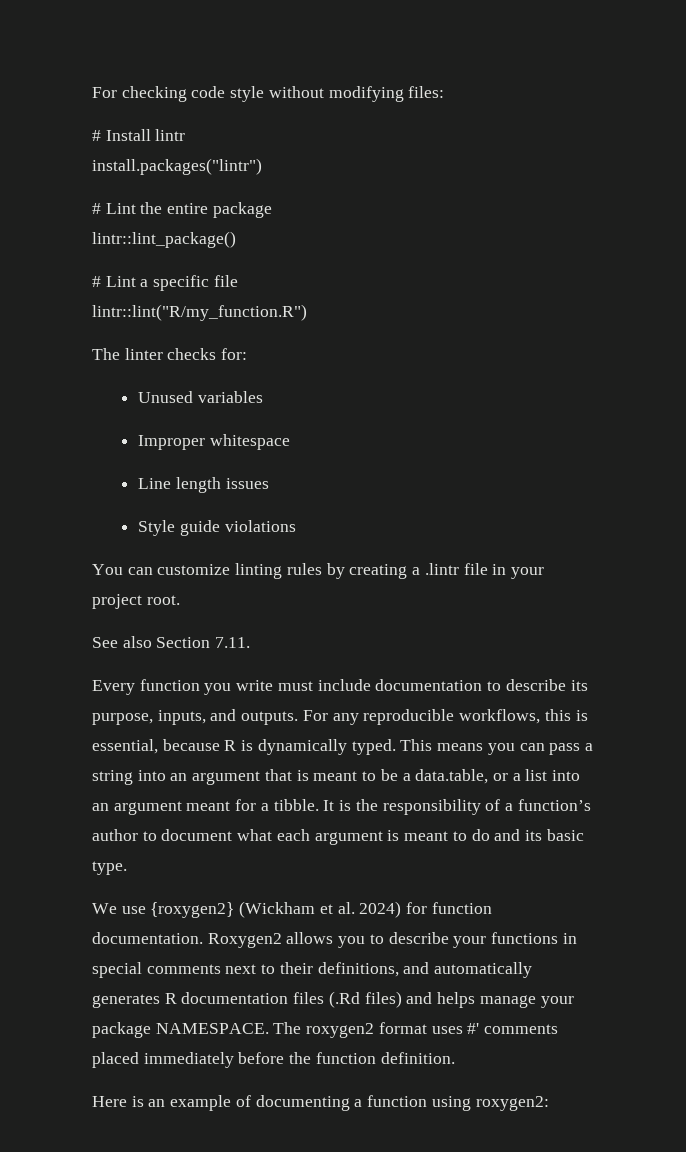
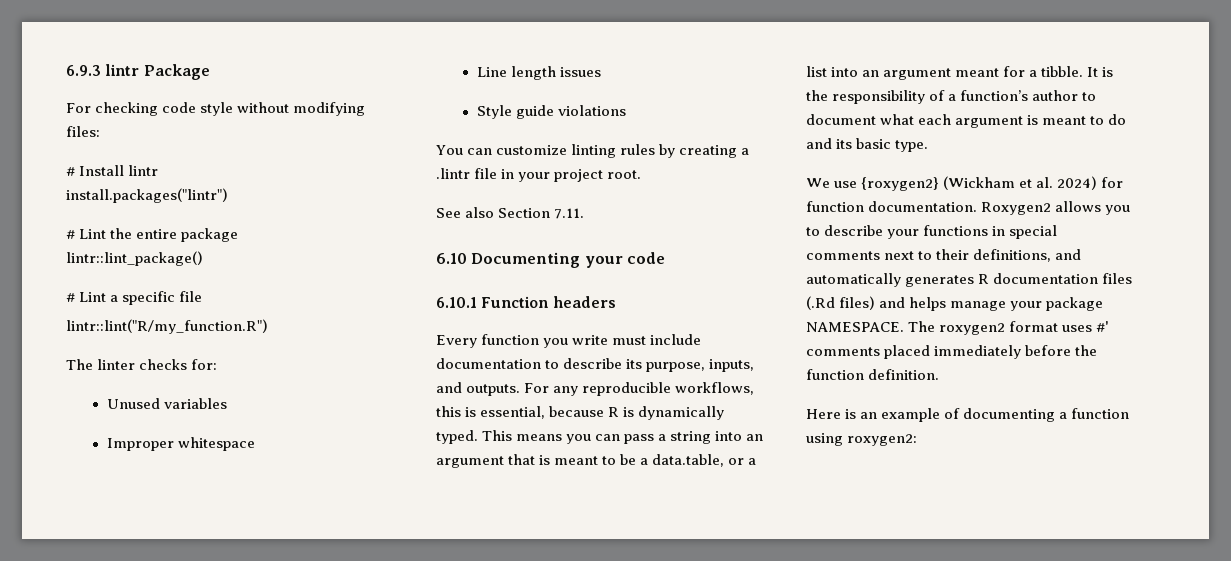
+ 6.9.3 lintr Package
+ 6.10 Documenting your code
+ 6.10.1 Function headers

